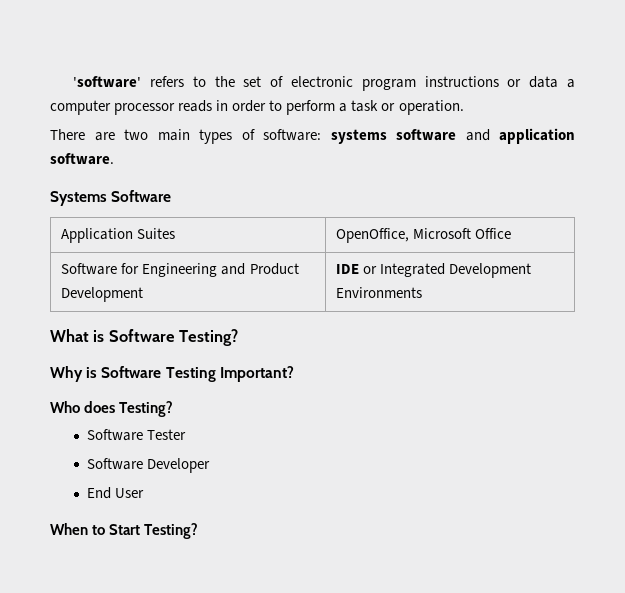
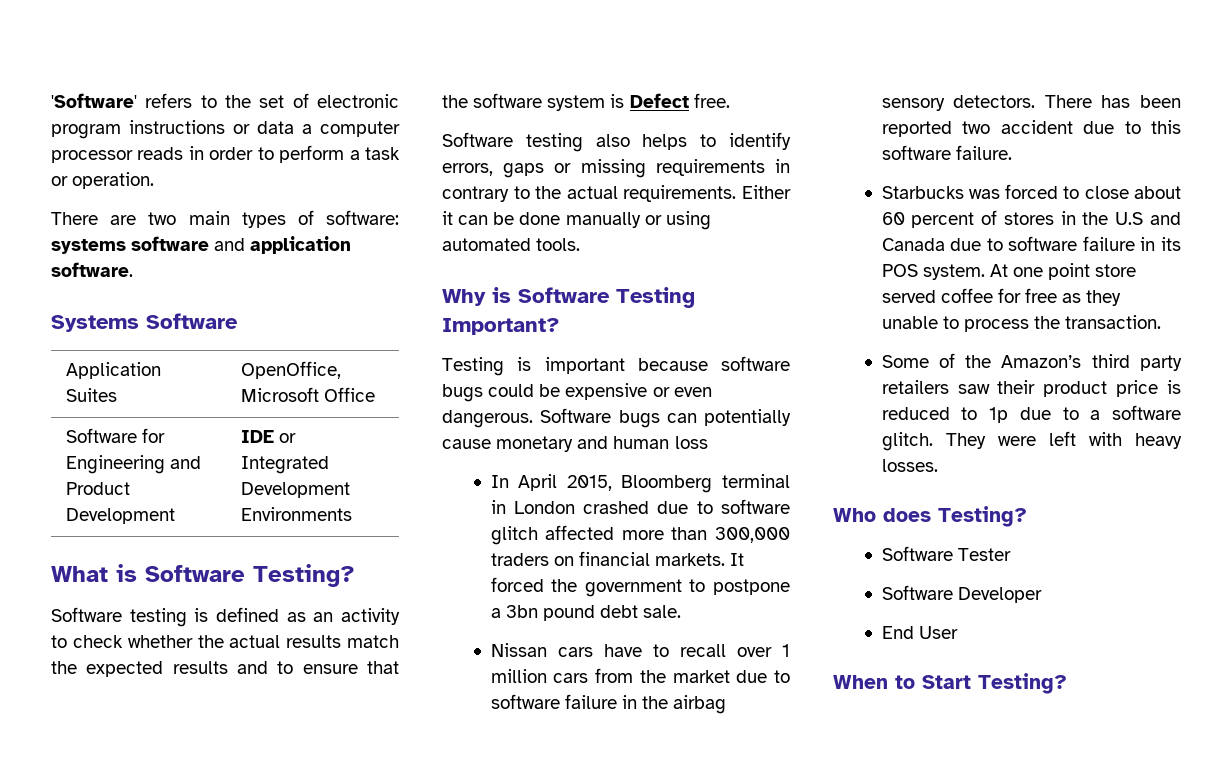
- 'software' refers to the set of electronic program instructions or data a computer processor reads in order to perform a task or operation.
+ 'Software' refers to the set of electronic program instructions or data a computer processor reads in order to perform a task or operation.
+ Software testing is defined as an activity to check whether the actual results match the expected results and to ensure that the software system is Defect free.
+ Software testing also helps to identify errors, gaps or missing requirements in contrary to the actual requirements. Either it can be done manually or using automated tools.
+ Testing is important because software bugs could be expensive or even dangerous. Software bugs can potentially cause monetary and human loss
+ In April 2015, Bloomberg terminal in London crashed due to software glitch affected more than 300,000 traders on financial markets. It forced the government to postpone a 3bn pound debt sale.
+ Nissan cars have to recall over 1 million cars from the market due to software failure in the airbag sensory detectors. There has been reported two accident due to this software failure.
+ Starbucks was forced to close about 60 percent of stores in the U.S and Canada due to software failure in its POS system. At one point store served coffee for free as they unable to process the transaction.
+ Some of the Amazon’s third party retailers saw their product price is reduced to 1p due to a software glitch. They were left with heavy losses.

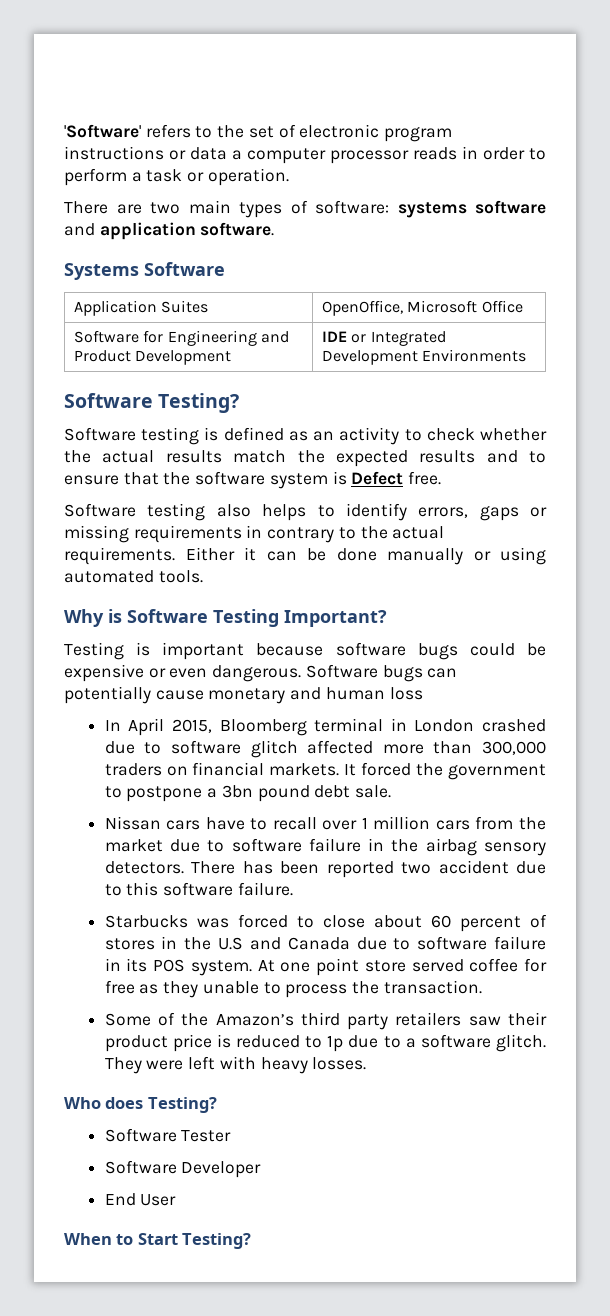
- What is Software Testing?
+ Software Testing?

